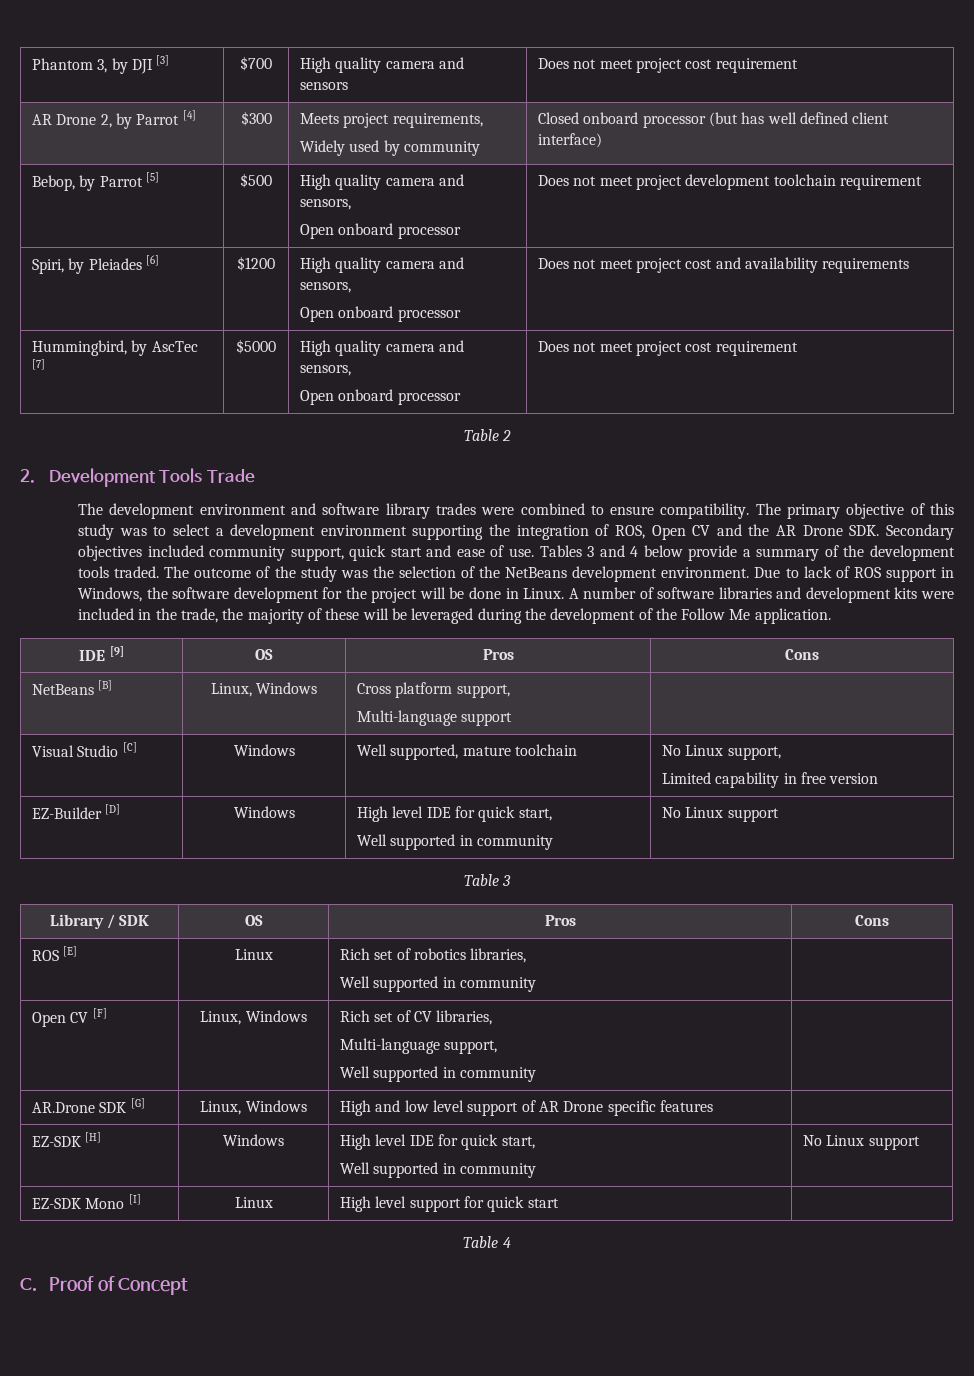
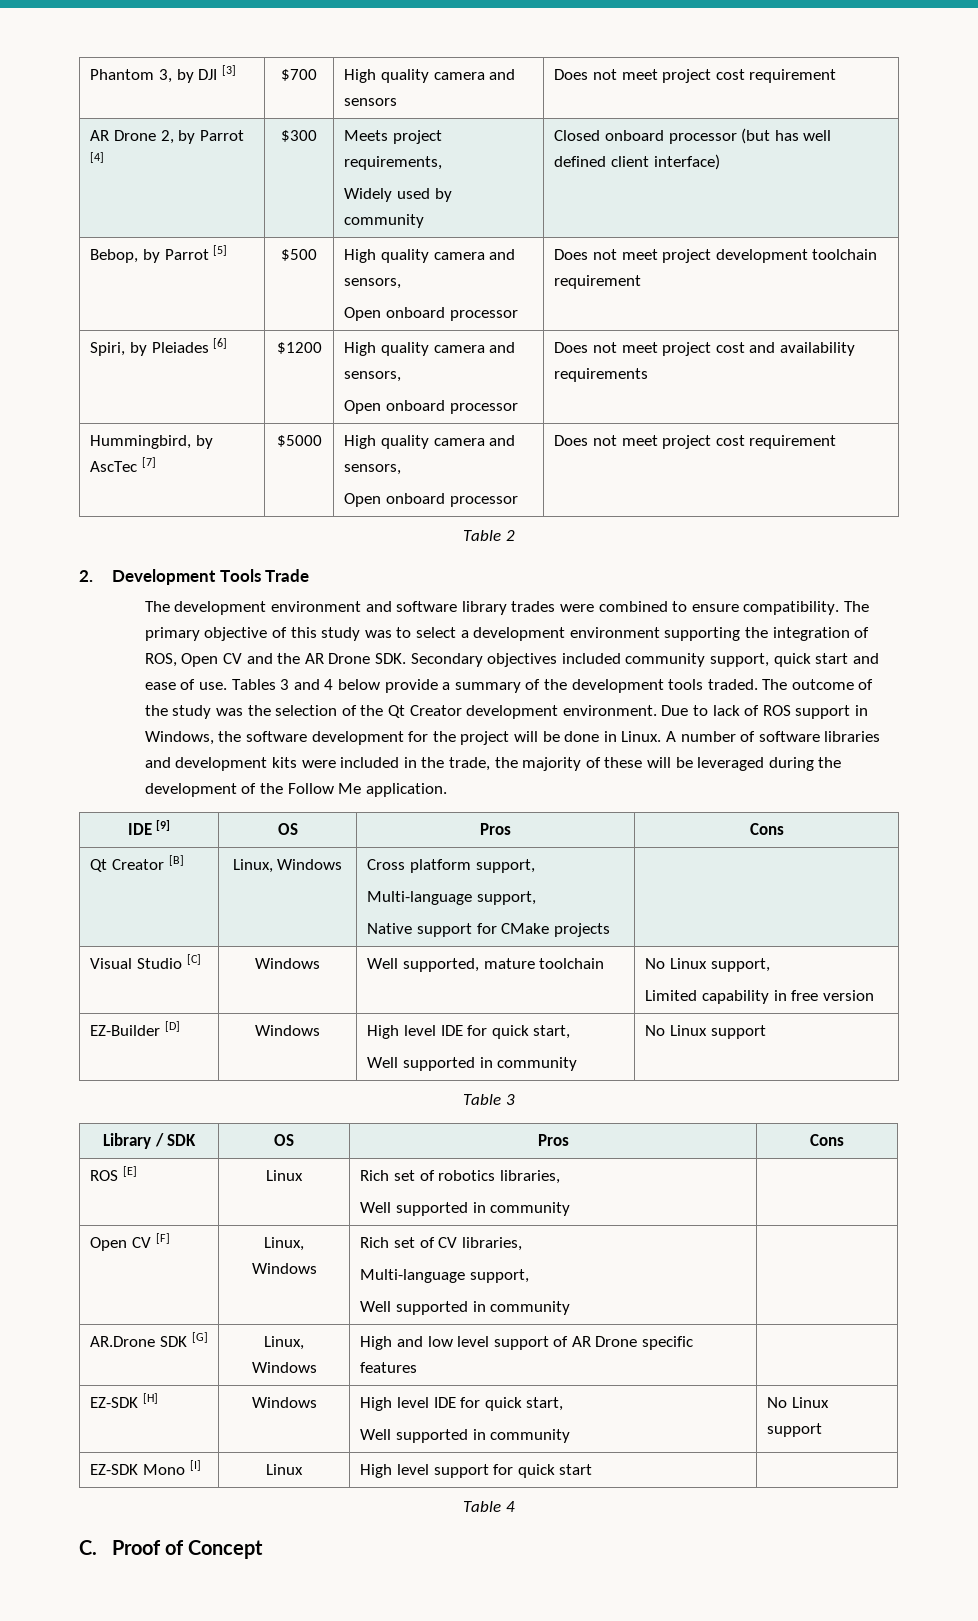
- The outcome of the study was the selection of the NetBeans development environment.
+ The outcome of the study was the selection of the Qt Creator development environment.
- NetBeans [B] | Linux, Windows | Cross platform support,
- Multi-language support |
+ Qt Creator [B] | Linux, Windows | Cross platform support,
+ Multi-language support,
+ Native support for CMake projects |

